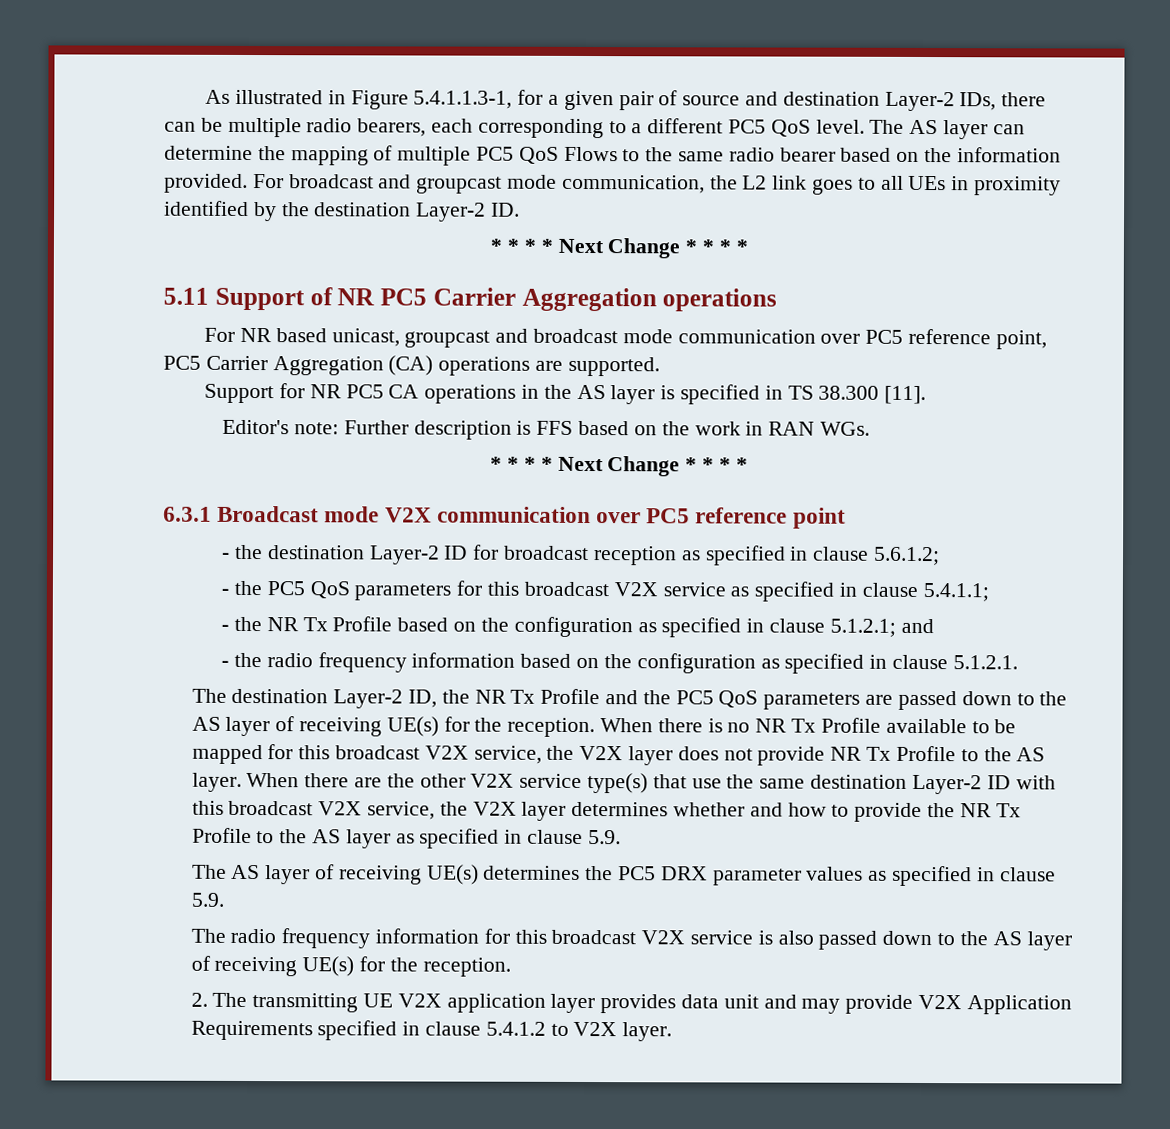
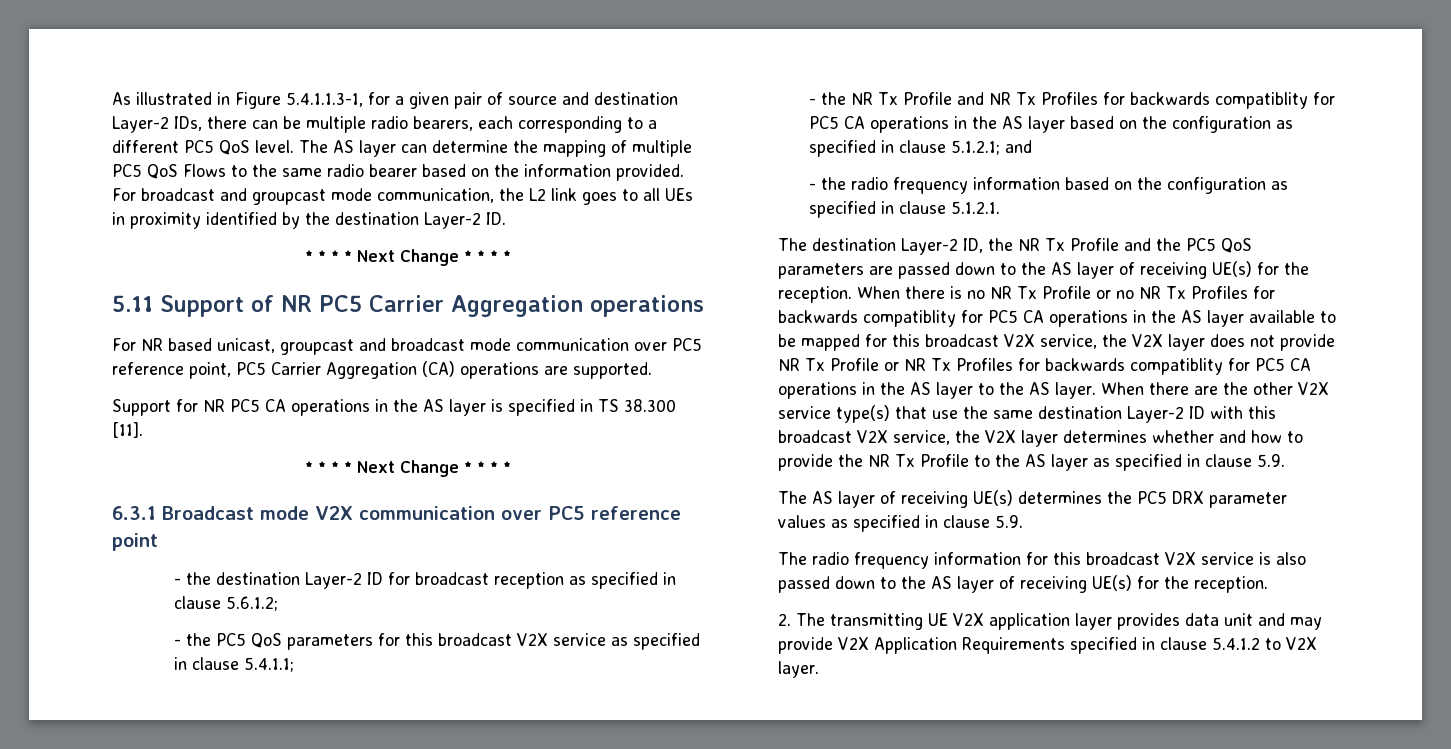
- Editor's note: Further description is FFS based on the work in RAN WGs.
- - the NR Tx Profile based on the configuration as specified in clause 5.1.2.1; and
+ - the NR Tx Profile and NR Tx Profiles for backwards compatiblity for PC5 CA operations in the AS layer based on the configuration as specified in clause 5.1.2.1; and
- When there is no NR Tx Profile available to be mapped for this broadcast V2X service, the V2X layer does not provide NR Tx Profile to the AS layer.
+ When there is no NR Tx Profile or no NR Tx Profiles for backwards compatiblity for PC5 CA operations in the AS layer available to be mapped for this broadcast V2X service, the V2X layer does not provide NR Tx Profile or NR Tx Profiles for backwards compatiblity for PC5 CA operations in the AS layer to the AS layer.

